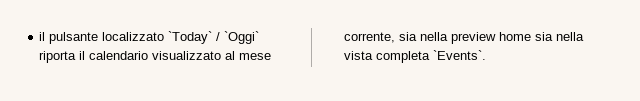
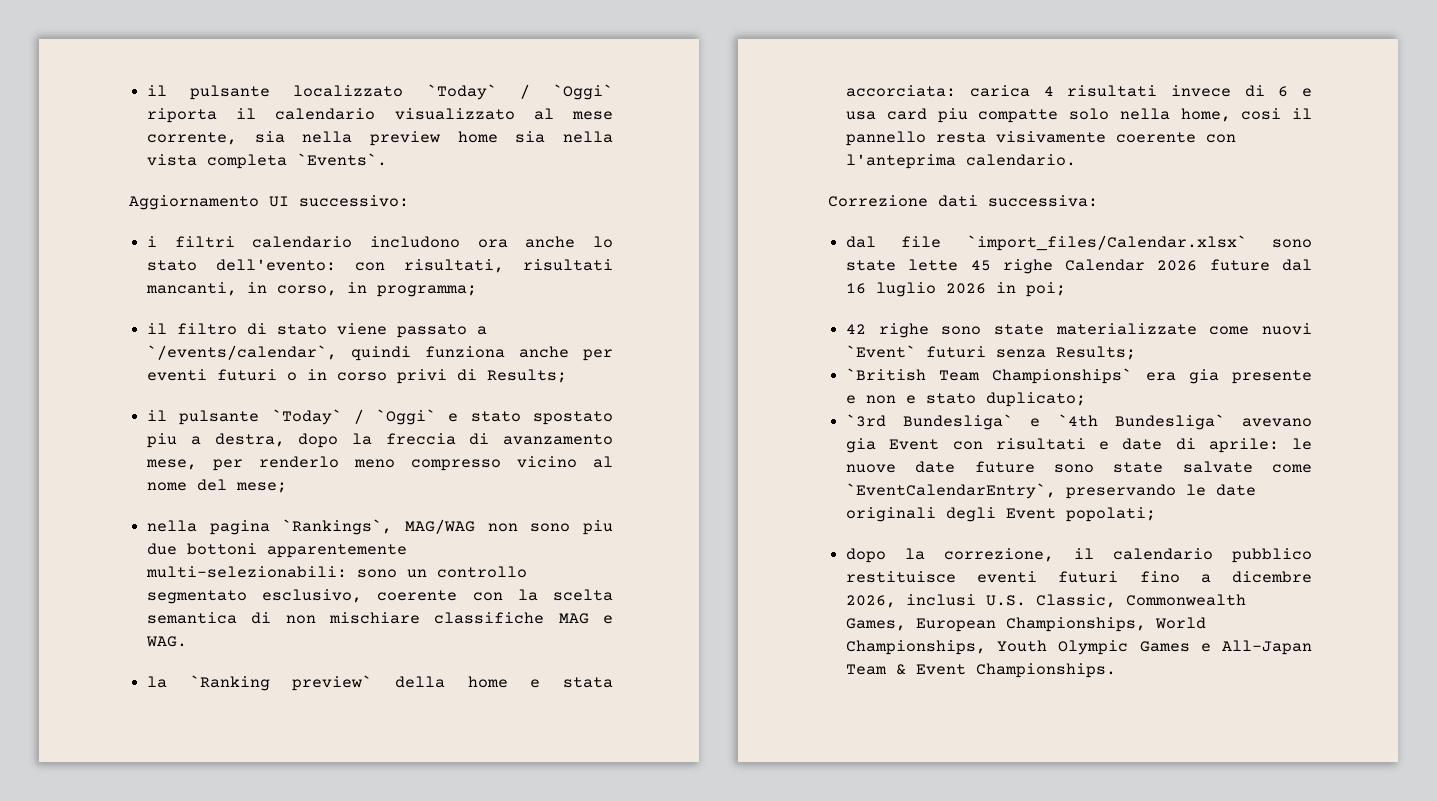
+ Aggiornamento UI successivo:
+ i filtri calendario includono ora anche lo stato dell'evento: con risultati, risultati mancanti, in corso, in programma;
+ il filtro di stato viene passato a `/events/calendar`, quindi funziona anche per eventi futuri o in corso privi di Results;
+ il pulsante `Today` / `Oggi` e stato spostato piu a destra, dopo la freccia di avanzamento mese, per renderlo meno compresso vicino al nome del mese;
+ nella pagina `Rankings`, MAG/WAG non sono piu due bottoni apparentemente multi-selezionabili: sono un controllo segmentato esclusivo, coerente con la scelta semantica di non mischiare classifiche MAG e WAG.
+ la `Ranking preview` della home e stata accorciata: carica 4 risultati invece di 6 e usa card piu compatte solo nella home, cosi il pannello resta visivamente coerente con l'anteprima calendario.
+ Correzione dati successiva:
+ dal file `import_files/Calendar.xlsx` sono state lette 45 righe Calendar 2026 future dal 16 luglio 2026 in poi;
+ 42 righe sono state materializzate come nuovi `Event` futuri senza Results;
+ `British Team Championships` era gia presente e non e stato duplicato;
+ `3rd Bundesliga` e `4th Bundesliga` avevano gia Event con risultati e date di aprile: le nuove date future sono state salvate come `EventCalendarEntry`, preservando le date originali degli Event popolati;
+ dopo la correzione, il calendario pubblico restituisce eventi futuri fino a dicembre 2026, inclusi U.S. Classic, Commonwealth Games, European Championships, World Championships, Youth Olympic Games e All-Japan Team & Event Championships.

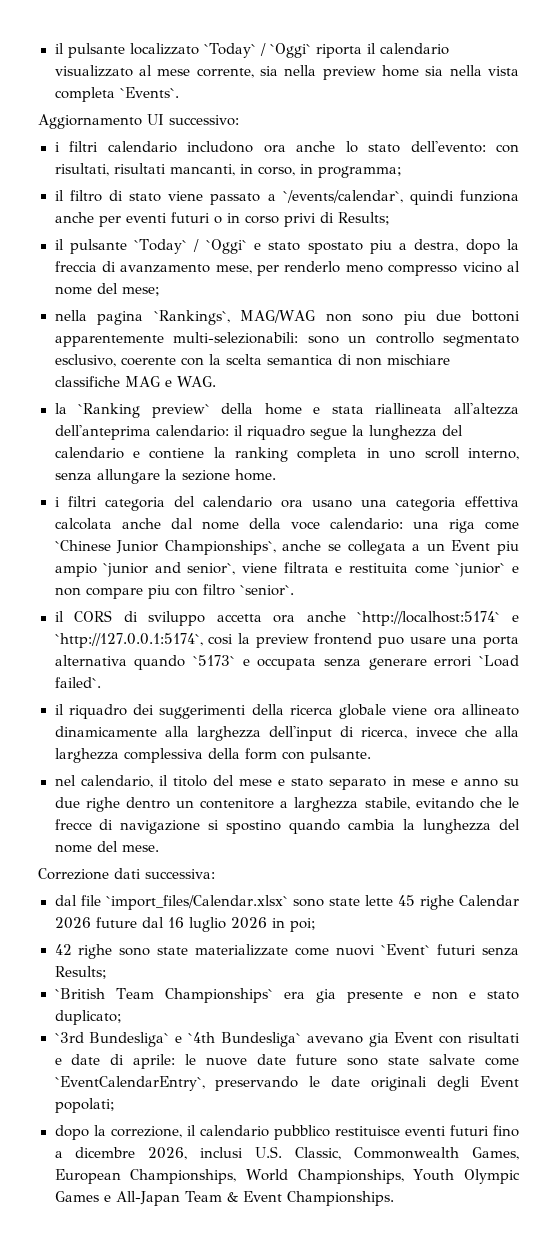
- la `Ranking preview` della home e stata accorciata: carica 4 risultati invece di 6 e usa card piu compatte solo nella home, cosi il pannello resta visivamente coerente con l'anteprima calendario.
+ la `Ranking preview` della home e stata riallineata all'altezza dell'anteprima calendario: il riquadro segue la lunghezza del calendario e contiene la ranking completa in uno scroll interno, senza allungare la sezione home.
+ i filtri categoria del calendario ora usano una categoria effettiva calcolata anche dal nome della voce calendario: una riga come `Chinese Junior Championships`, anche se collegata a un Event piu ampio `junior and senior`, viene filtrata e restituita come `junior` e non compare piu con filtro `senior`.
+ il CORS di sviluppo accetta ora anche `http://localhost:5174` e `http://127.0.0.1:5174`, cosi la preview frontend puo usare una porta alternativa quando `5173` e occupata senza generare errori `Load failed`.
+ il riquadro dei suggerimenti della ricerca globale viene ora allineato dinamicamente alla larghezza dell'input di ricerca, invece che alla larghezza complessiva della form con pulsante.
+ nel calendario, il titolo del mese e stato separato in mese e anno su due righe dentro un contenitore a larghezza stabile, evitando che le frecce di navigazione si spostino quando cambia la lunghezza del nome del mese.

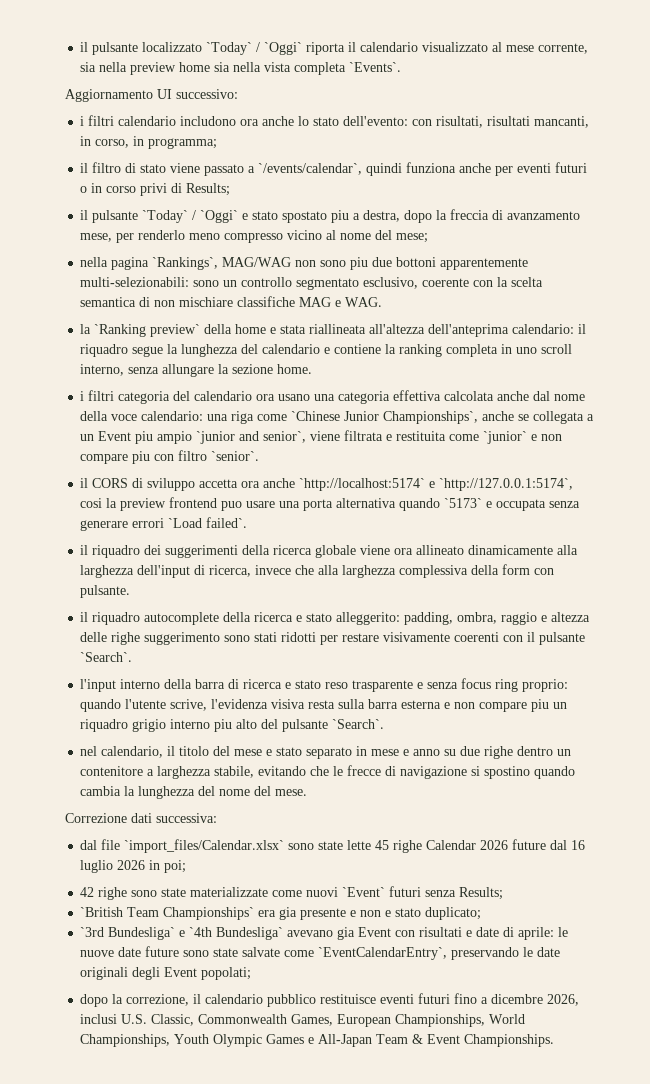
+ il riquadro autocomplete della ricerca e stato alleggerito: padding, ombra, raggio e altezza delle righe suggerimento sono stati ridotti per restare visivamente coerenti con il pulsante `Search`.
+ l'input interno della barra di ricerca e stato reso trasparente e senza focus ring proprio: quando l'utente scrive, l'evidenza visiva resta sulla barra esterna e non compare piu un riquadro grigio interno piu alto del pulsante `Search`.

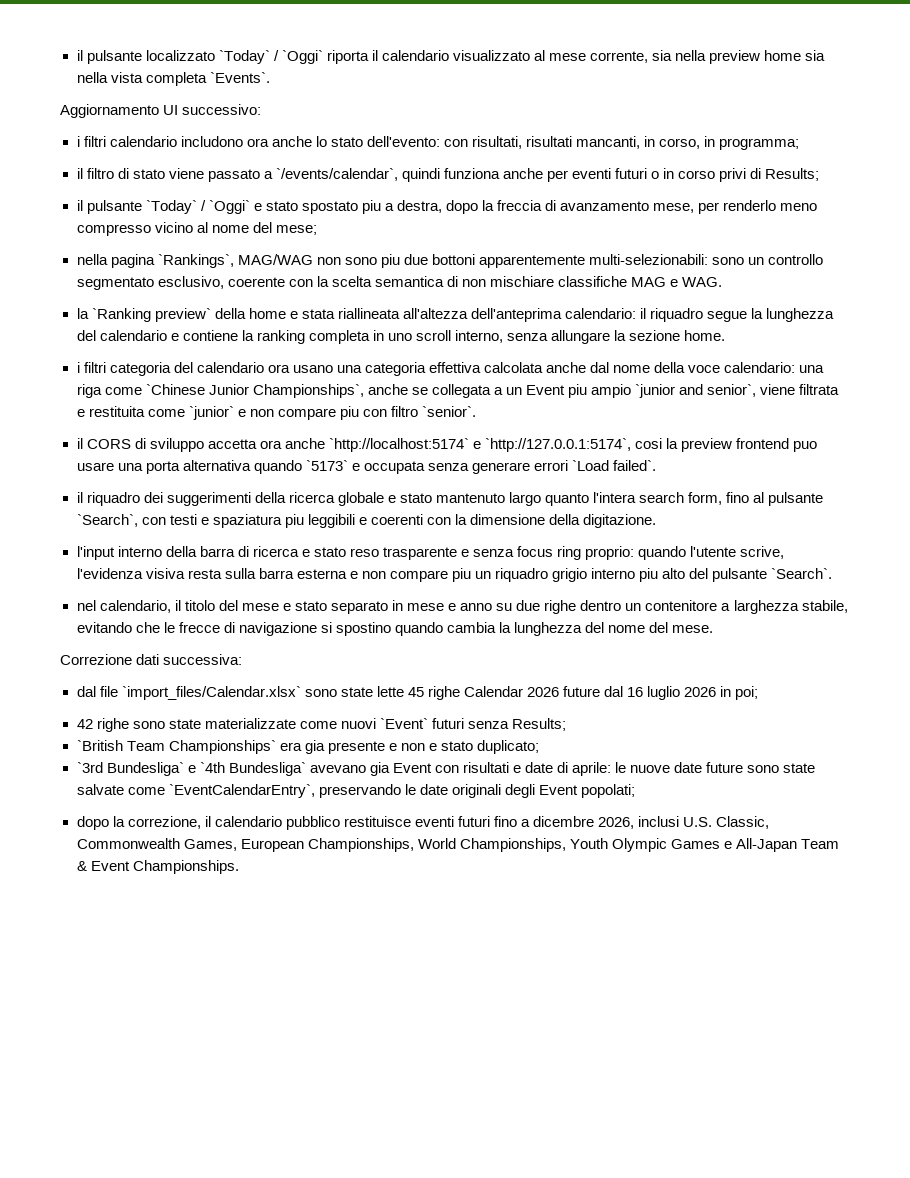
- il riquadro dei suggerimenti della ricerca globale viene ora allineato dinamicamente alla larghezza dell'input di ricerca, invece che alla larghezza complessiva della form con pulsante.
- il riquadro autocomplete della ricerca e stato alleggerito: padding, ombra, raggio e altezza delle righe suggerimento sono stati ridotti per restare visivamente coerenti con il pulsante `Search`.
+ il riquadro dei suggerimenti della ricerca globale e stato mantenuto largo quanto l'intera search form, fino al pulsante `Search`, con testi e spaziatura piu leggibili e coerenti con la dimensione della digitazione.

